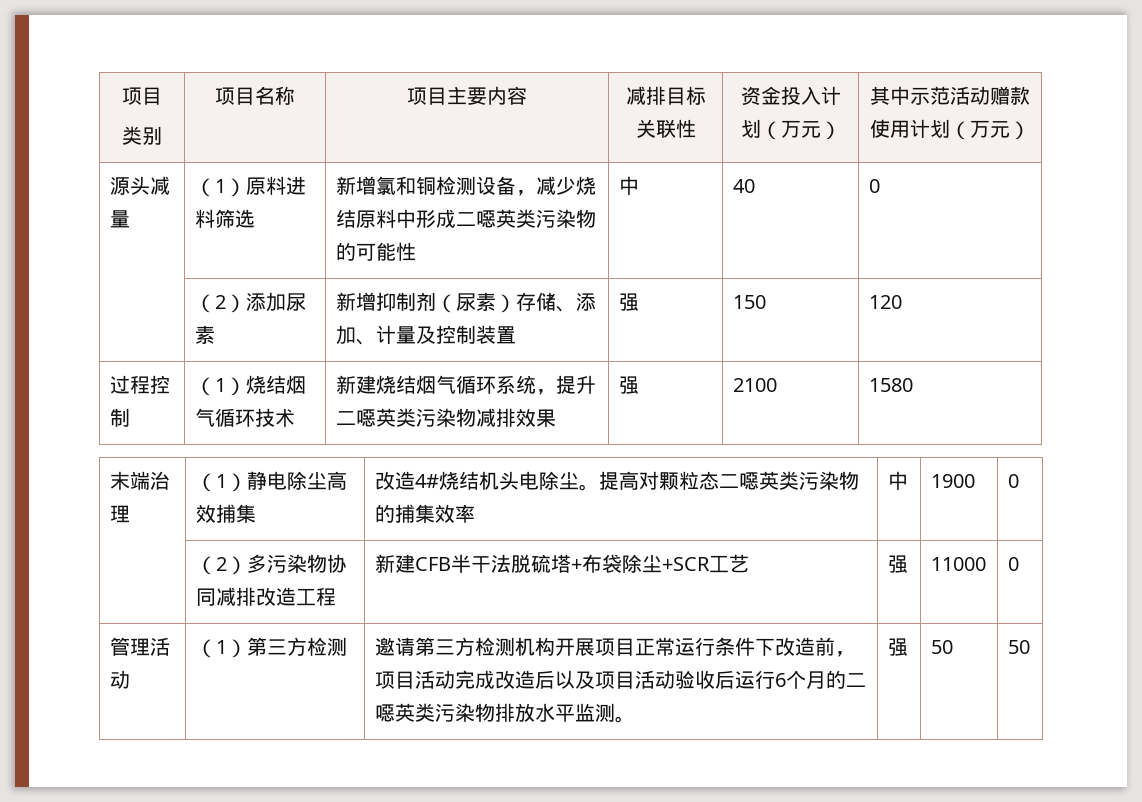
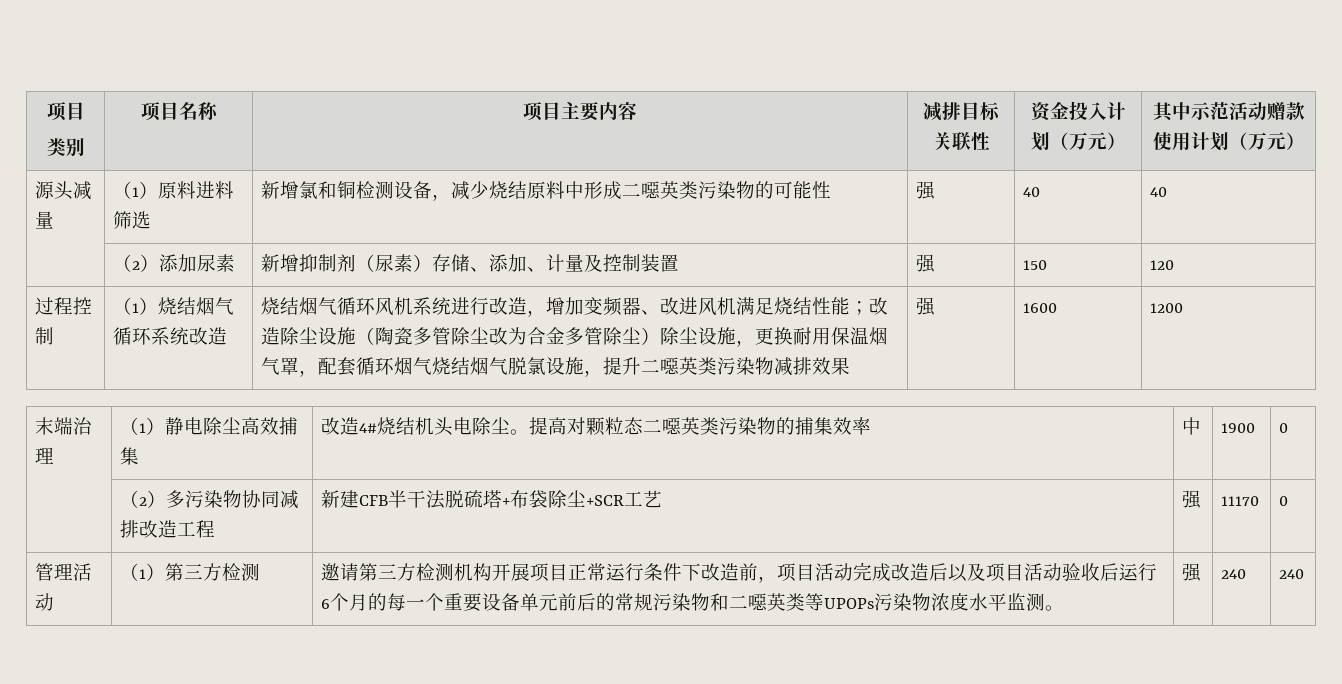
- 源头减量 | （1）原料进料筛选 | 新增氯和铜检测设备，减少烧结原料中形成二噁英类污染物的可能性 | 中 | 40 | 0
+ 源头减量 | （1）原料进料筛选 | 新增氯和铜检测设备，减少烧结原料中形成二噁英类污染物的可能性 | 强 | 40 | 40
- （1）烧结烟气循环技术 | 新建烧结烟气循环系统，提升二噁英类污染物减排效果
+ （1）烧结烟气循环系统改造 | 烧结烟气循环风机系统进行改造，增加变频器、改进风机满足烧结性能；改造除尘设施（陶瓷多管除尘改为合金多管除尘）除尘设施，更换耐用保温烟气罩，配套循环烟气烧结烟气脱氯设施，提升二噁英类污染物减排效果
- 2100 | 1580
+ 1600 | 1200
- | （2）多污染物协同减排改造工程 | 新建CFB半干法脱硫塔+布袋除尘+SCR工艺 | 强 | 11000 | 0
+ | （2）多污染物协同减排改造工程 | 新建CFB半干法脱硫塔+布袋除尘+SCR工艺 | 强 | 11170 | 0
- 邀请第三方检测机构开展项目正常运行条件下改造前，项目活动完成改造后以及项目活动验收后运行6个月的二噁英类污染物排放水平监测。
+ 邀请第三方检测机构开展项目正常运行条件下改造前，项目活动完成改造后以及项目活动验收后运行6个月的每一个重要设备单元前后的常规污染物和二噁英类等UPOPs污染物浓度水平监测。
- 50 | 50
+ 240 | 240

